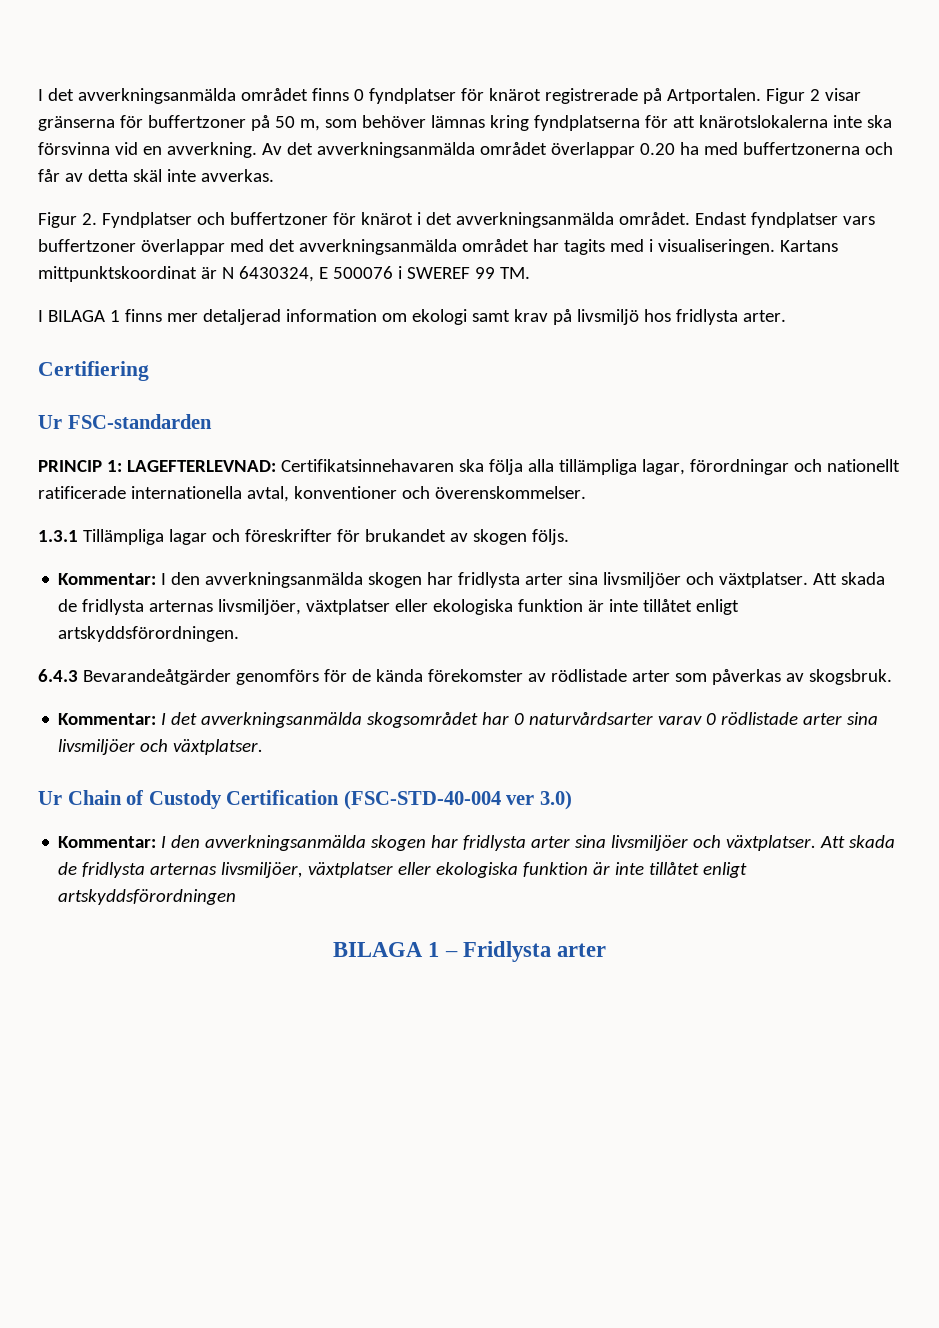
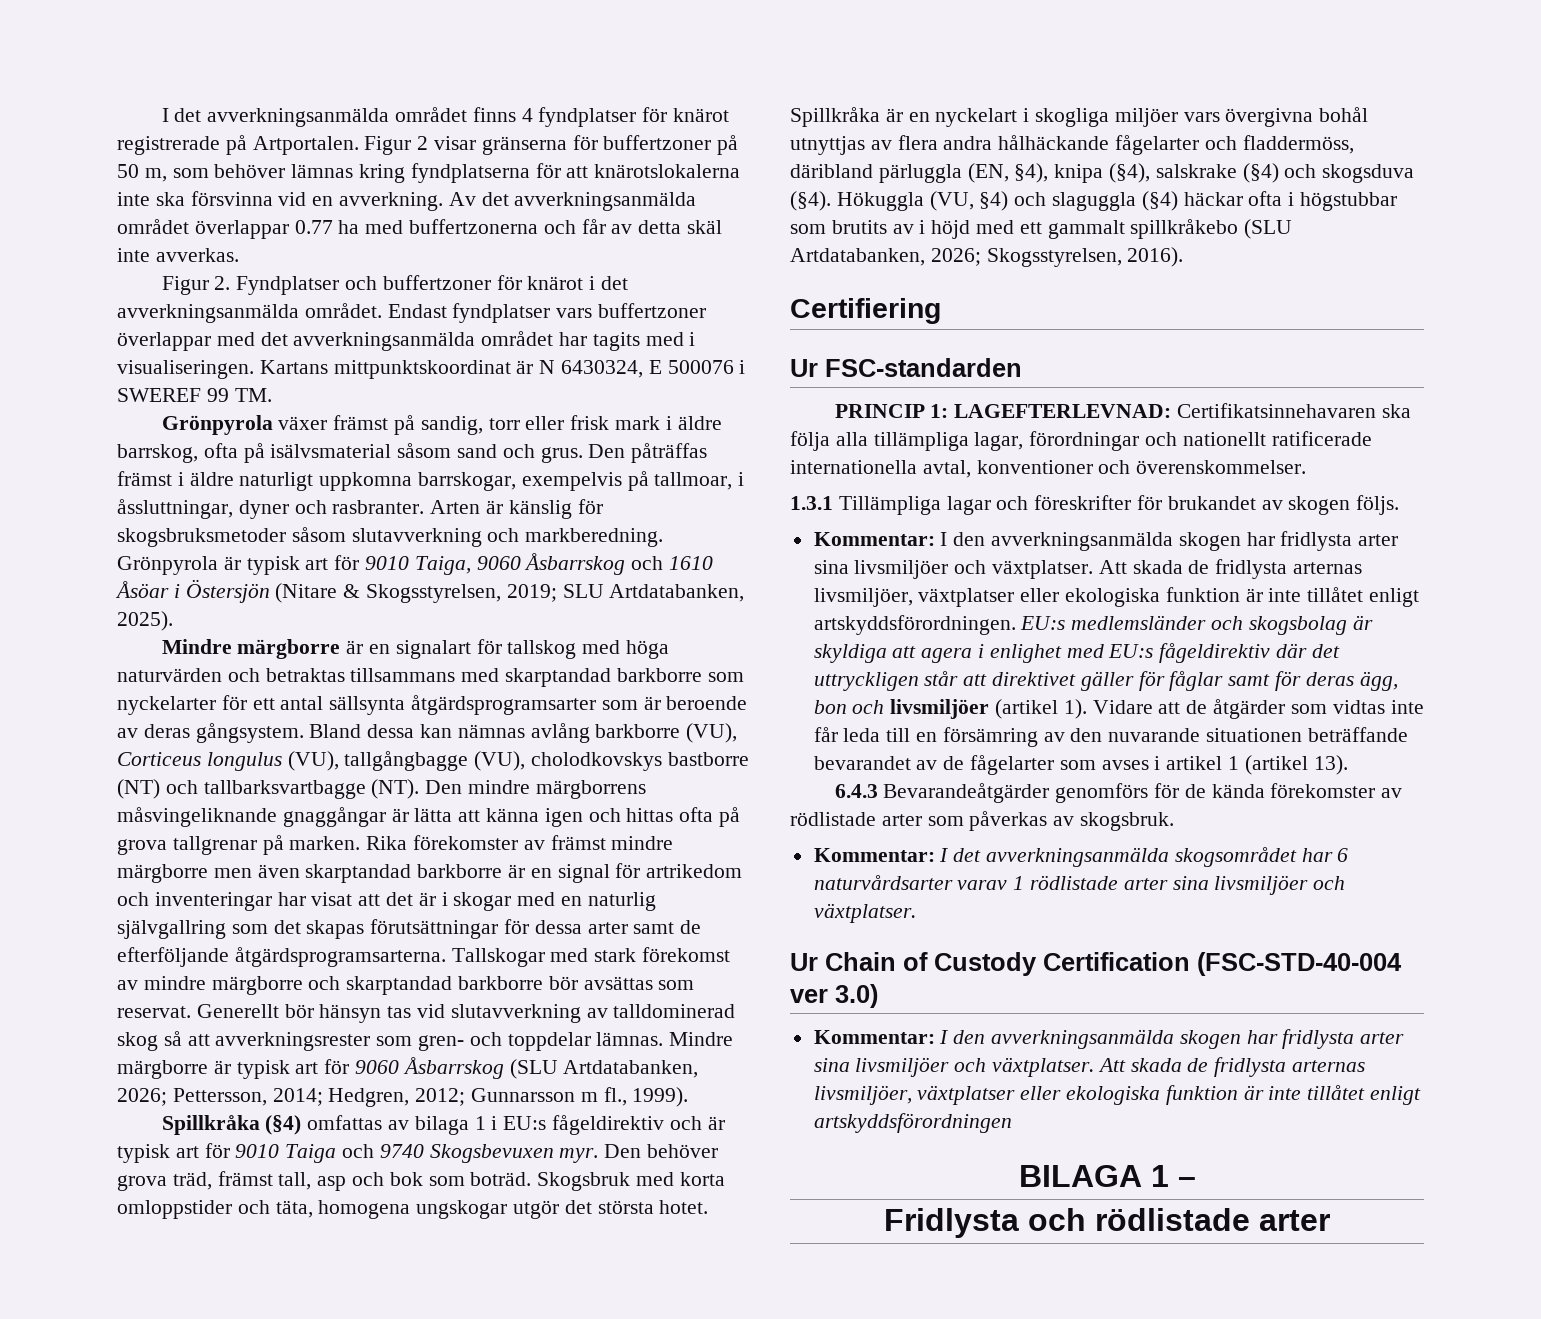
- I det avverkningsanmälda området finns 0 fyndplatser för knärot registrerade på Artportalen.
+ I det avverkningsanmälda området finns 4 fyndplatser för knärot registrerade på Artportalen.
- Av det avverkningsanmälda området överlappar 0.20 ha med buffertzonerna och får av detta skäl inte avverkas.
+ Av det avverkningsanmälda området överlappar 0.77 ha med buffertzonerna och får av detta skäl inte avverkas.
- I BILAGA 1 finns mer detaljerad information om ekologi samt krav på livsmiljö hos fridlysta arter.
+ Grönpyrola växer främst på sandig, torr eller frisk mark i äldre barrskog, ofta på isälvsmaterial såsom sand och grus. Den påträffas främst i äldre naturligt uppkomna barrskogar, exempelvis på tallmoar, i åssluttningar, dyner och rasbranter. Arten är känslig för skogsbruksmetoder såsom slutavverkning och markberedning. Grönpyrola är typisk art för 9010 Taiga, 9060 Åsbarrskog och 1610 Åsöar i Östersjön (Nitare & Skogsstyrelsen, 2019; SLU Artdatabanken, 2025).
+ Mindre märgborre är en signalart för tallskog med höga naturvärden och betraktas tillsammans med skarptandad barkborre som nyckelarter för ett antal sällsynta åtgärdsprogramsarter som är beroende av deras gångsystem. Bland dessa kan nämnas avlång barkborre (VU), Corticeus longulus (VU), tallgångbagge (VU), cholodkovskys bastborre (NT) och tallbarksvartbagge (NT). Den mindre märgborrens måsvingeliknande gnaggångar är lätta att känna igen och hittas ofta på grova tallgrenar på marken. Rika förekomster av främst mindre märgborre men även skarptandad barkborre är en signal för artrikedom och inventeringar har visat att det är i skogar med en naturlig självgallring som det skapas förutsättningar för dessa arter samt de efterföljande åtgärdsprogramsarterna. Tallskogar med stark förekomst av mindre märgborre och skarptandad barkborre bör avsättas som reservat. Generellt bör hänsyn tas vid slutavverkning av talldominerad skog så att avverkningsrester som gren- och toppdelar lämnas. Mindre märgborre är typisk art för 9060 Åsbarrskog (SLU Artdatabanken, 2026; Pettersson, 2014; Hedgren, 2012; Gunnarsson m fl., 1999).
+ Spillkråka (§4) omfattas av bilaga 1 i EU:s fågeldirektiv och är typisk art för 9010 Taiga och 9740 Skogsbevuxen myr. Den behöver grova träd, främst tall, asp och bok som boträd. Skogsbruk med korta omloppstider och täta, homogena ungskogar utgör det största hotet. Spillkråka är en nyckelart i skogliga miljöer vars övergivna bohål utnyttjas av flera andra hålhäckande fågelarter och fladdermöss, däribland pärluggla (EN, §4), knipa (§4), salskrake (§4) och skogsduva (§4). Hökuggla (VU, §4) och slaguggla (§4) häckar ofta i högstubbar som brutits av i höjd med ett gammalt spillkråkebo (SLU Artdatabanken, 2026; Skogsstyrelsen, 2016).
+ EU:s medlemsländer och skogsbolag är skyldiga att agera i enlighet med EU:s fågeldirektiv där det uttryckligen står att direktivet gäller för fåglar samt för deras ägg, bon och livsmiljöer (artikel 1). Vidare att de åtgärder som vidtas inte får leda till en försämring av den nuvarande situationen beträffande bevarandet av de fågelarter som avses i artikel 1 (artikel 13).
- Kommentar: I det avverkningsanmälda skogsområdet har 0 naturvårdsarter varav 0 rödlistade arter sina livsmiljöer och växtplatser.
+ Kommentar: I det avverkningsanmälda skogsområdet har 6 naturvårdsarter varav 1 rödlistade arter sina livsmiljöer och växtplatser.
- BILAGA 1 – Fridlysta arter
+ BILAGA 1 –
+ Fridlysta och rödlistade arter

